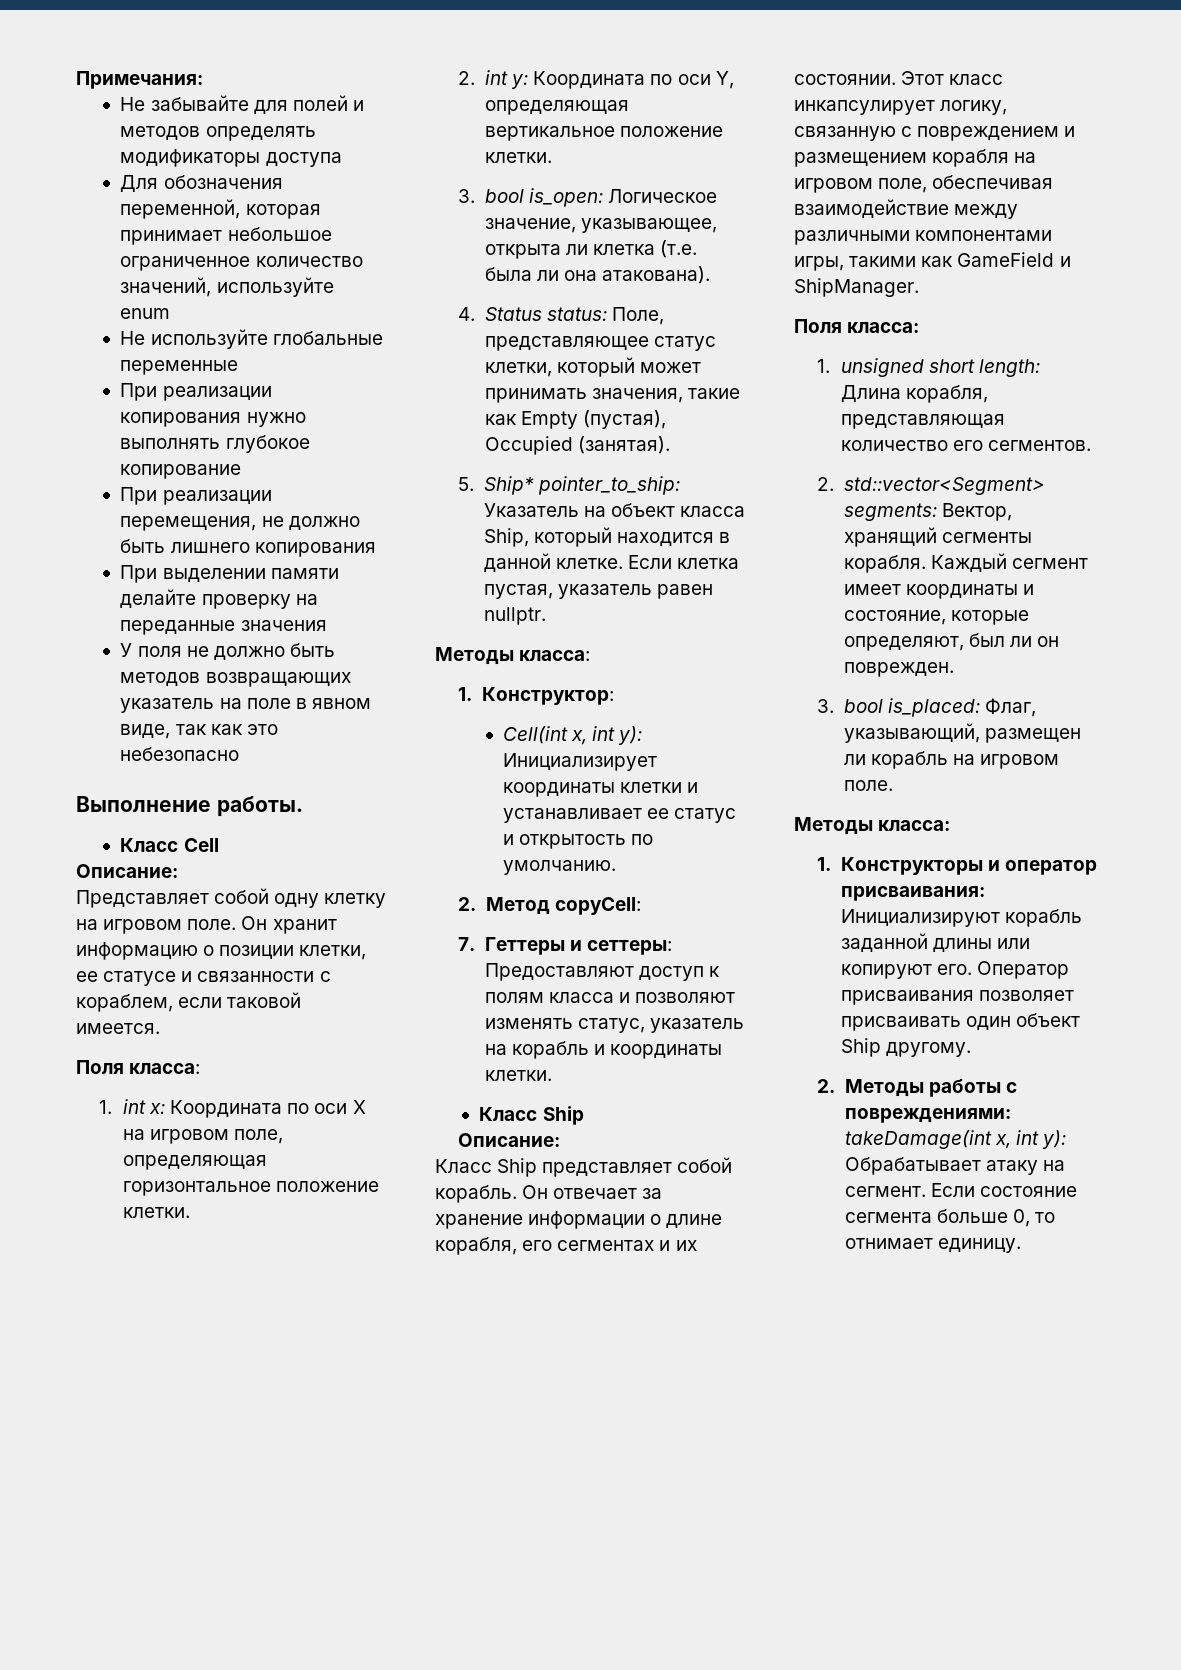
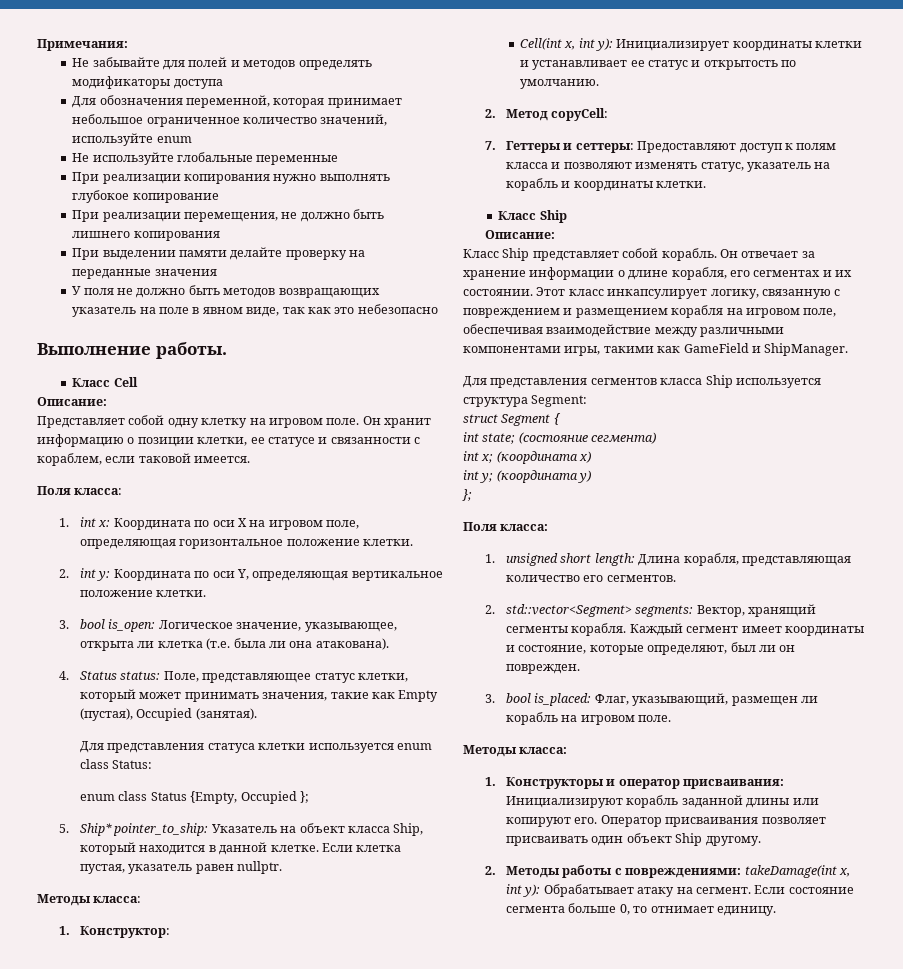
+ Для представления статуса клетки используется enum class Status:
+ enum class Status {Empty, Occupied };
+ Для представления сегментов класса Ship используется структура Segment:
+ struct Segment {
+ int state; (состояние сегмента)
+ int x; (координата х)
+ int y; (координата у)
+ };

